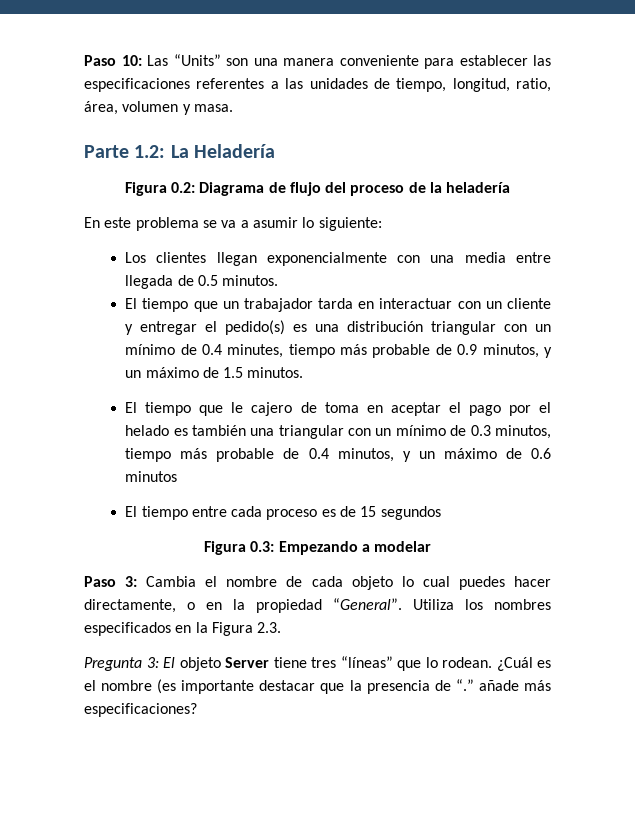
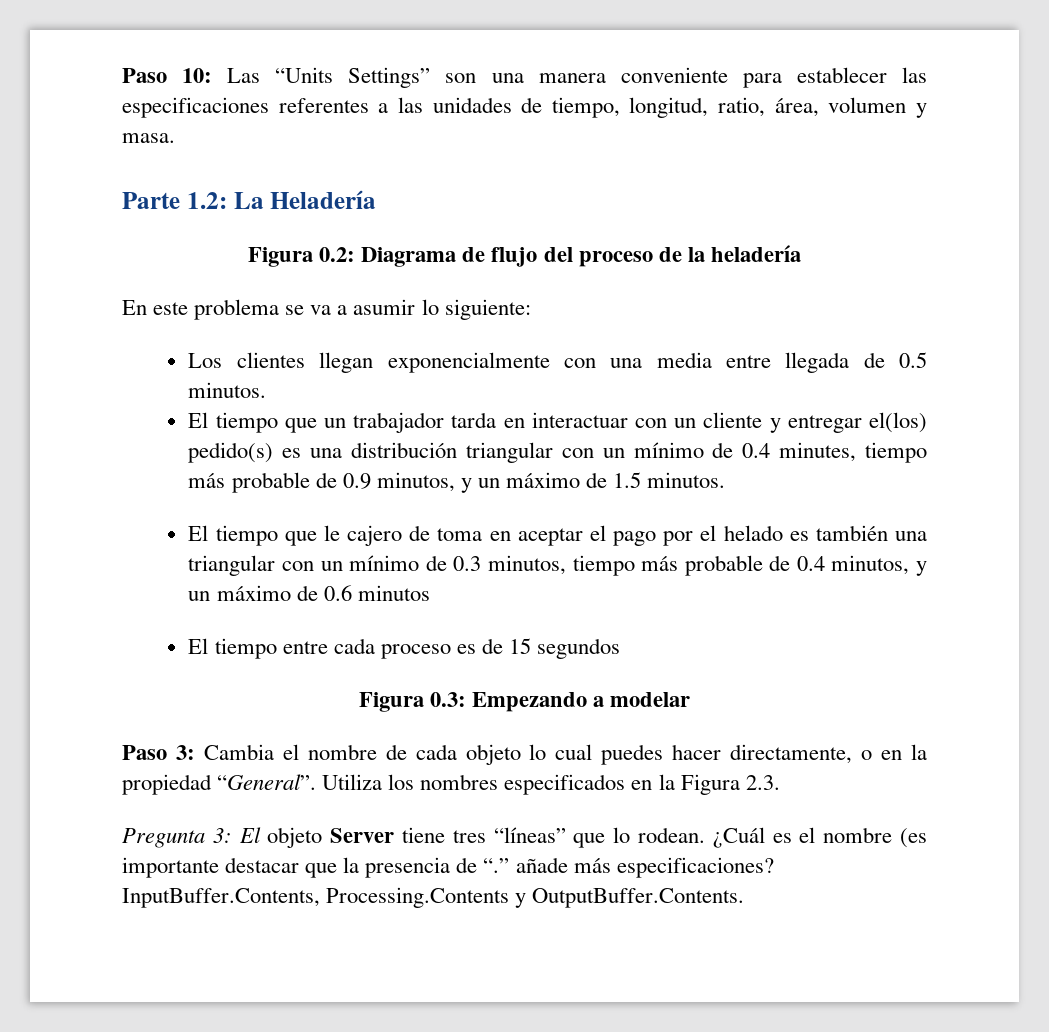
- Paso 10: Las “Units” son una manera conveniente para establecer las especificaciones referentes a las unidades de tiempo, longitud, ratio, área, volumen y masa.
+ Paso 10: Las “Units Settings” son una manera conveniente para establecer las especificaciones referentes a las unidades de tiempo, longitud, ratio, área, volumen y masa.
- El tiempo que un trabajador tarda en interactuar con un cliente y entregar el pedido(s) es una distribución triangular con un mínimo de 0.4 minutes, tiempo más probable de 0.9 minutos, y un máximo de 1.5 minutos.
+ El tiempo que un trabajador tarda en interactuar con un cliente y entregar el(los) pedido(s) es una distribución triangular con un mínimo de 0.4 minutes, tiempo más probable de 0.9 minutos, y un máximo de 1.5 minutos.
+ InputBuffer.Contents, Processing.Contents y OutputBuffer.Contents.

